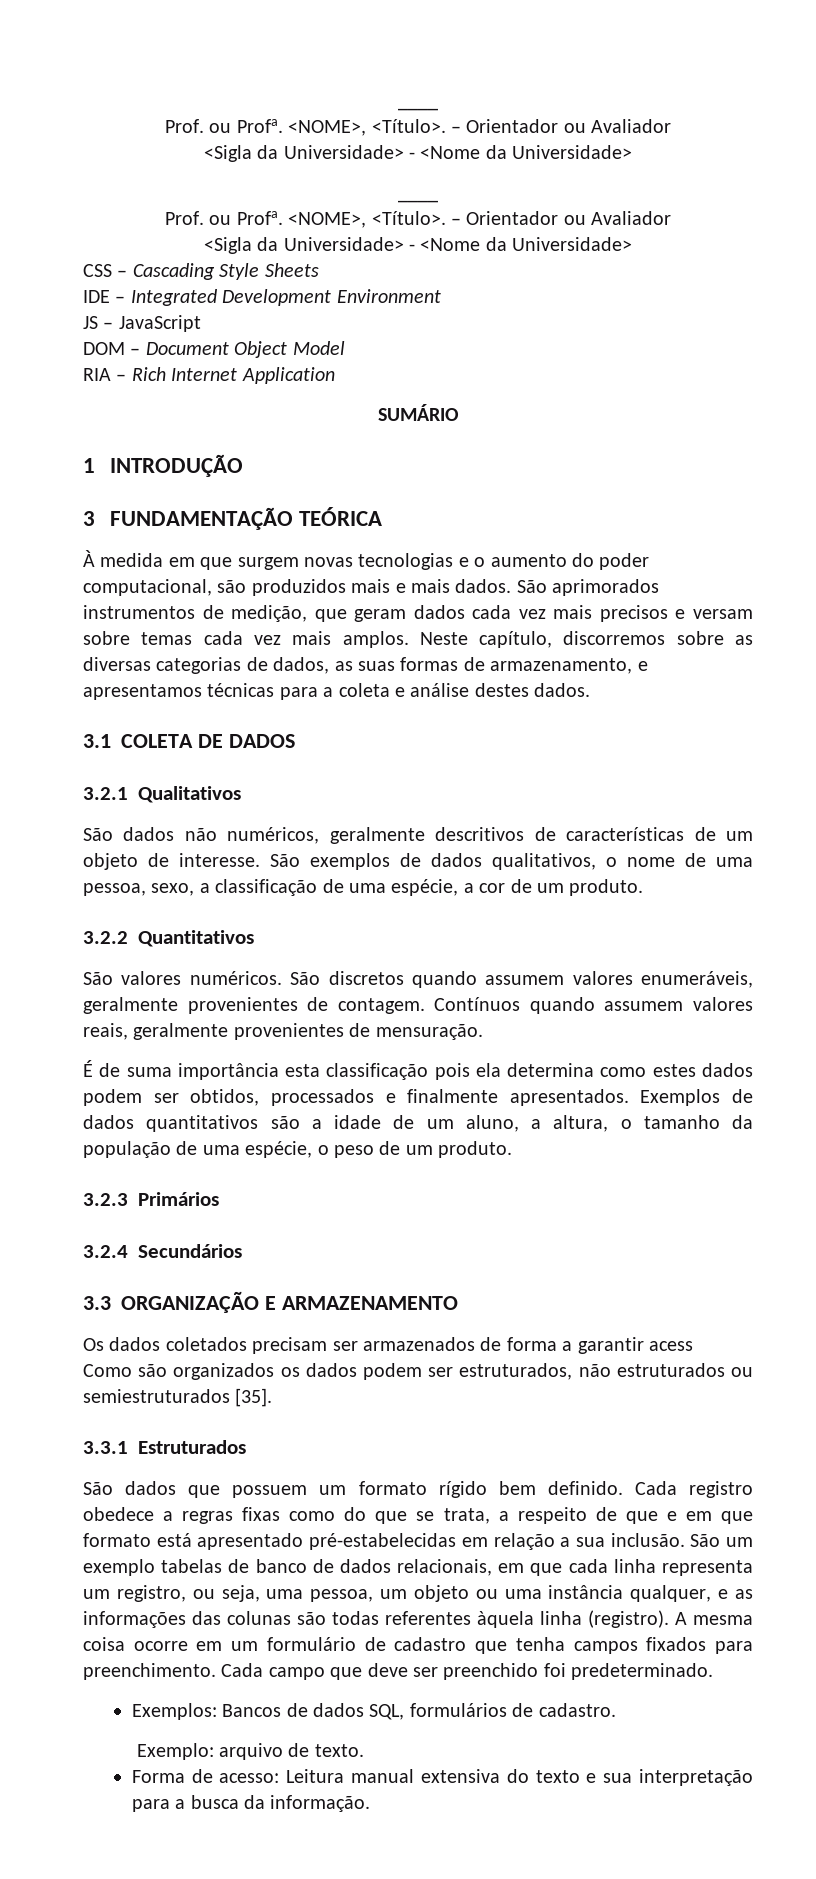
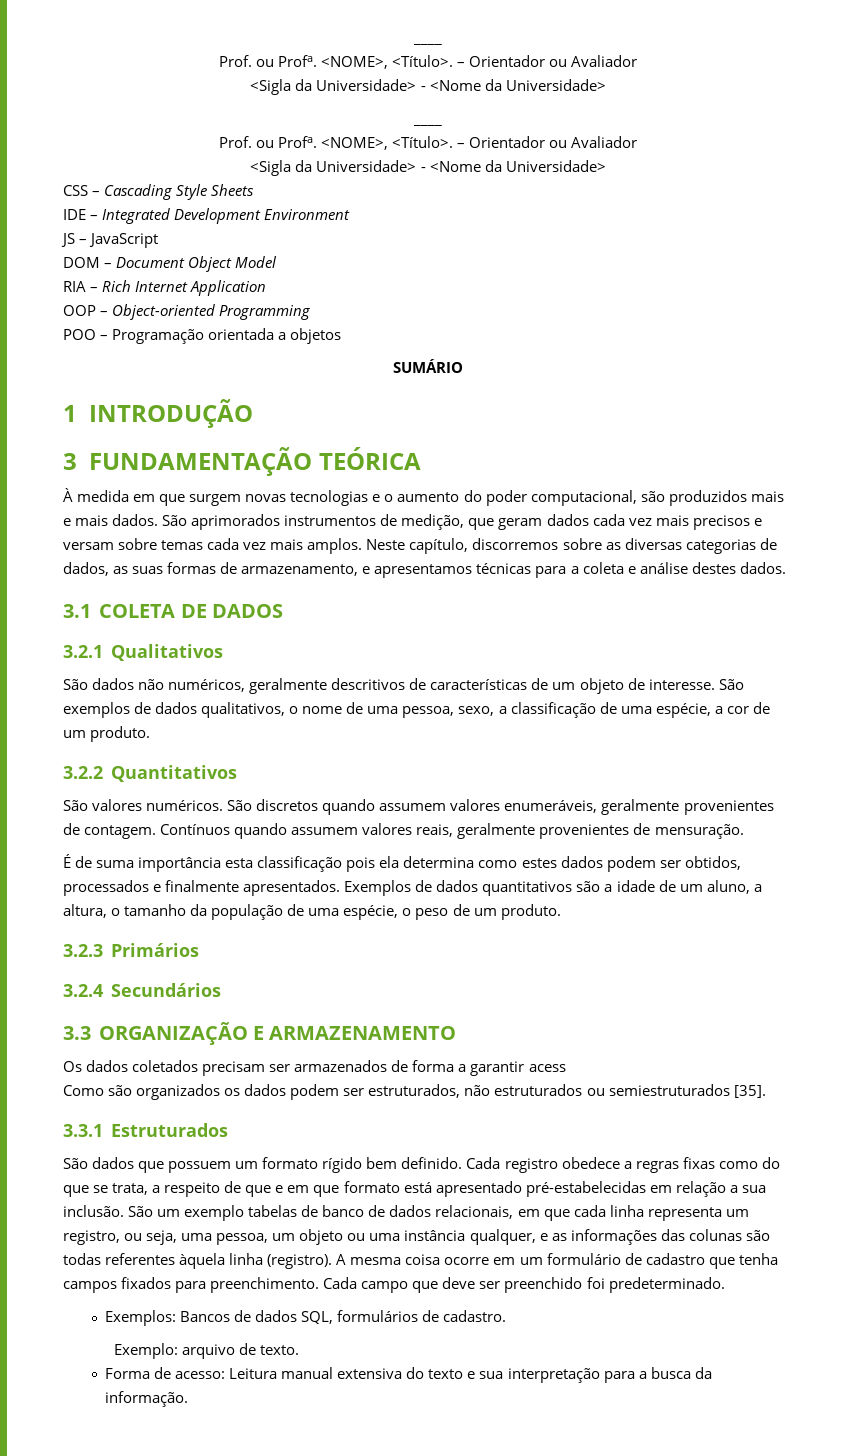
+ OOP – Object-oriented Programming
+ POO – Programação orientada a objetos

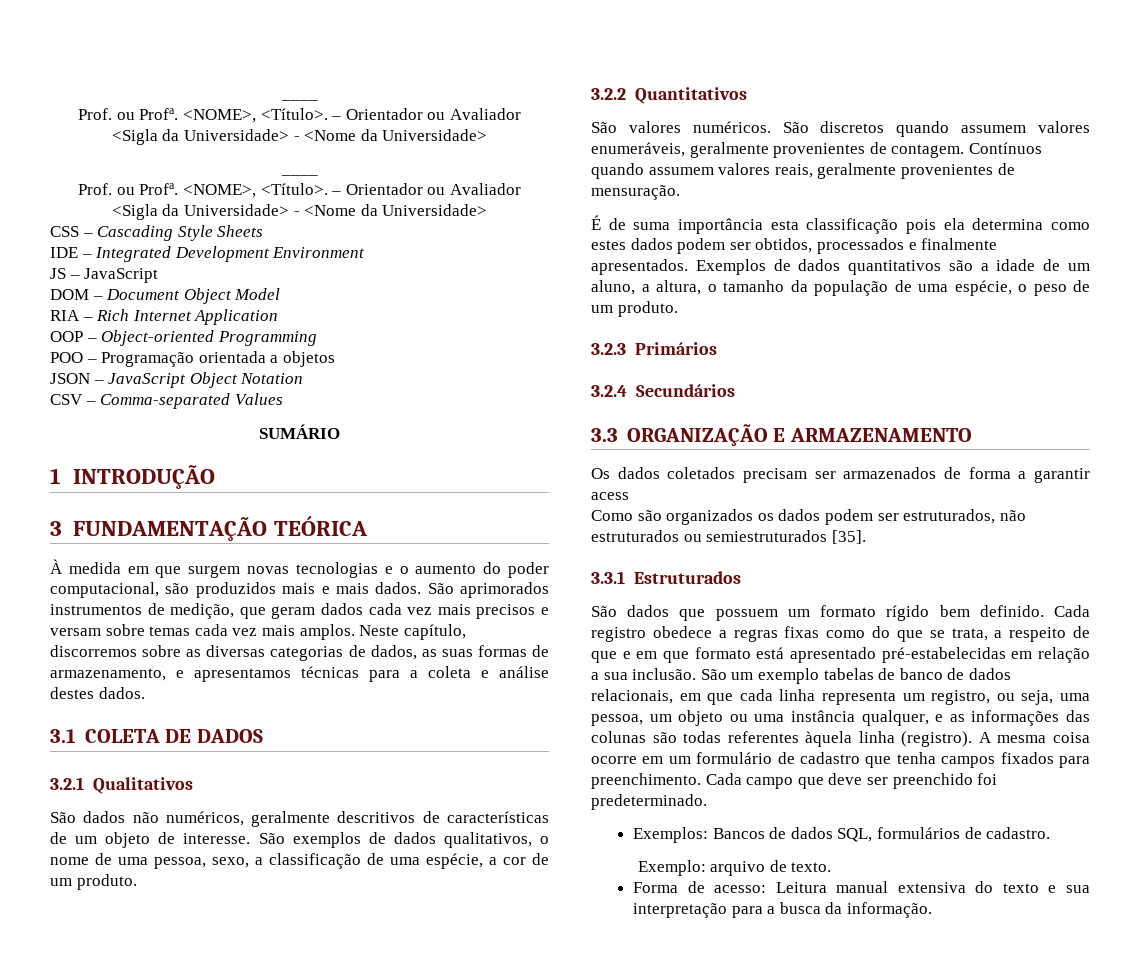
+ JSON – JavaScript Object Notation
+ CSV – Comma-separated Values

